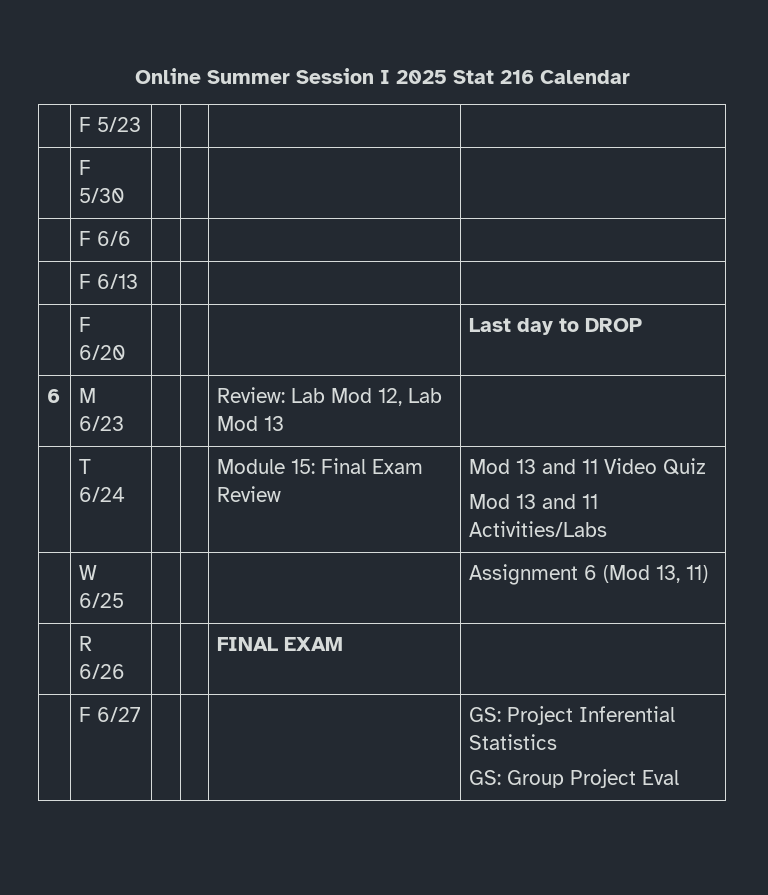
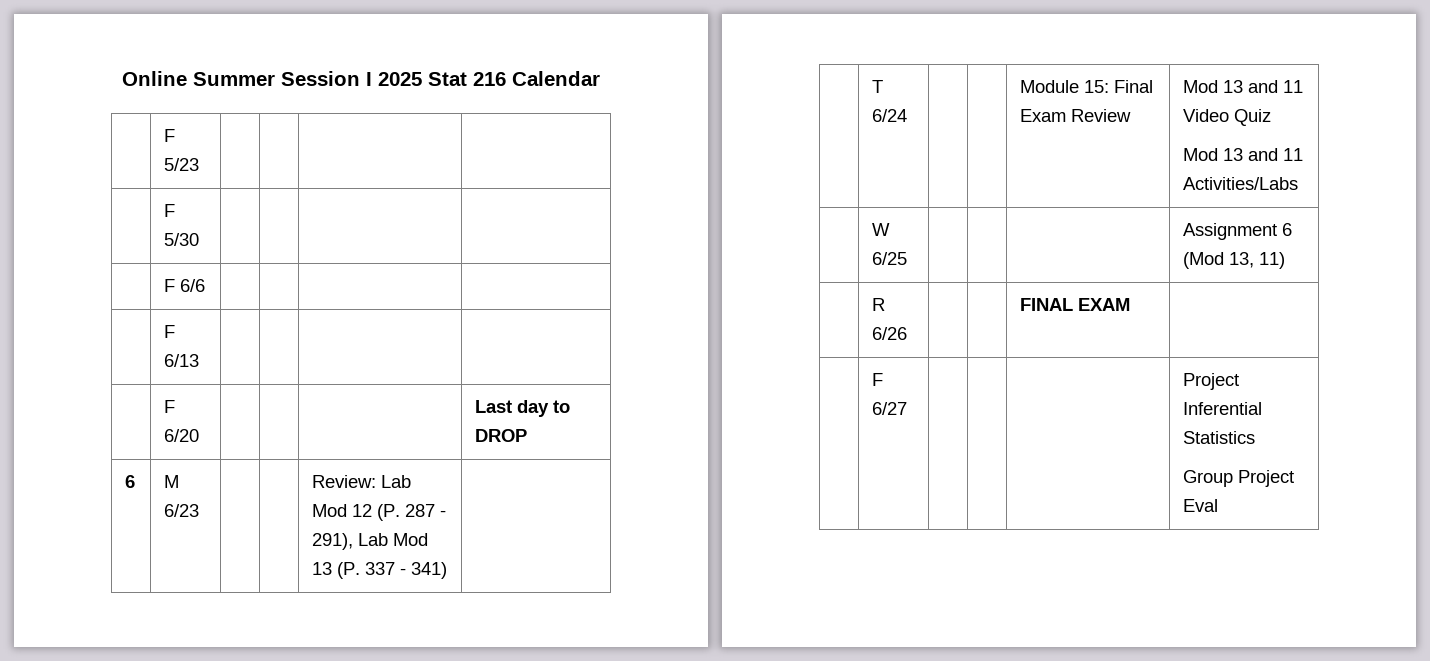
- 6 | M 6/23 | | | Review: Lab Mod 12, Lab Mod 13 |
+ 6 | M 6/23 | | | Review: Lab Mod 12 (P. 287 - 291), Lab Mod 13 (P. 337 - 341) |
- | F 6/27 | | | | GS: Project Inferential Statistics
- GS: Group Project Eval
+ | F 6/27 | | | | Project Inferential Statistics
+ Group Project Eval

